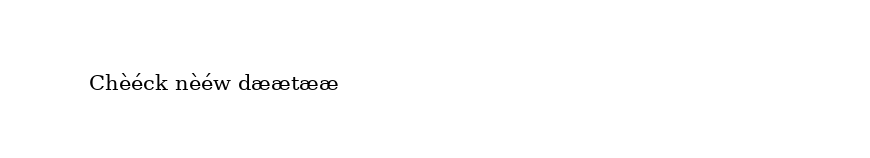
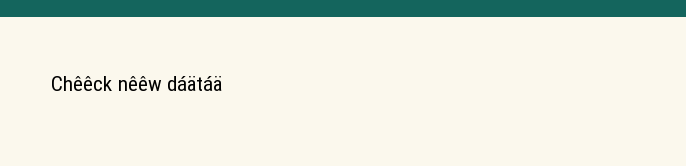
- Chèéck nèéw dæætææ
+ Chêêck nêêw dáätáä

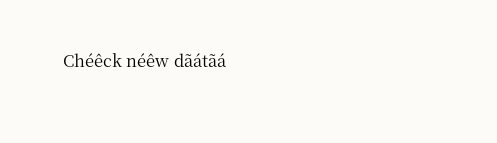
- Chêêck nêêw dáätáä
+ Chéêck néêw dãátãá

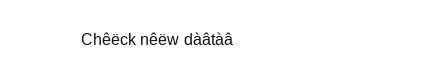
- Chéêck néêw dãátãá
+ Chêëck nêëw dàâtàâ

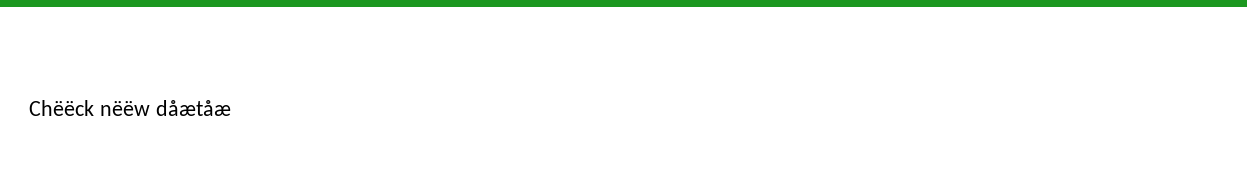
- Chêëck nêëw dàâtàâ
+ Chëëck nëëw dåætåæ

